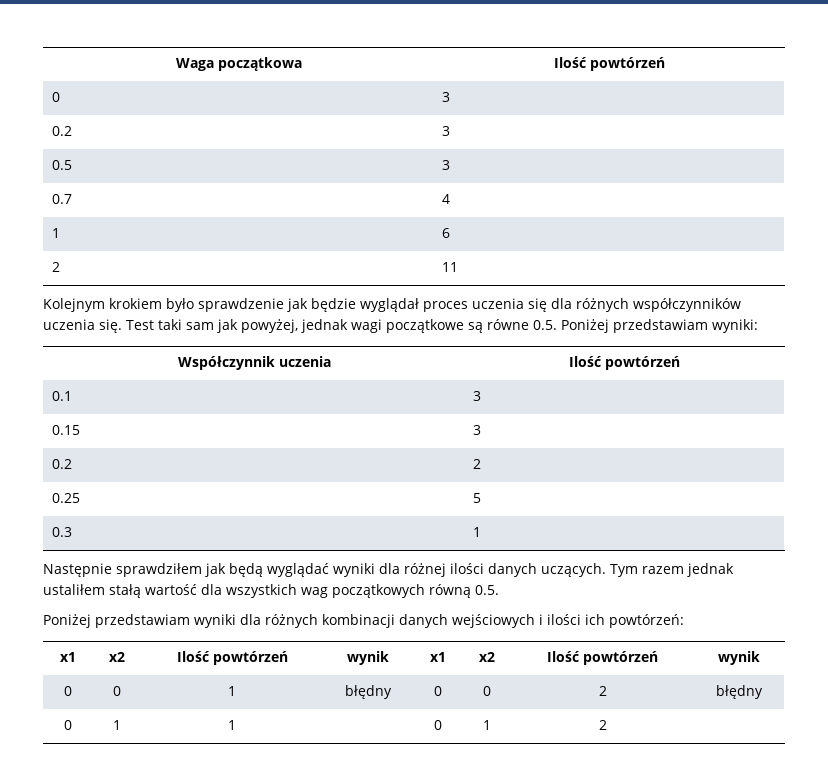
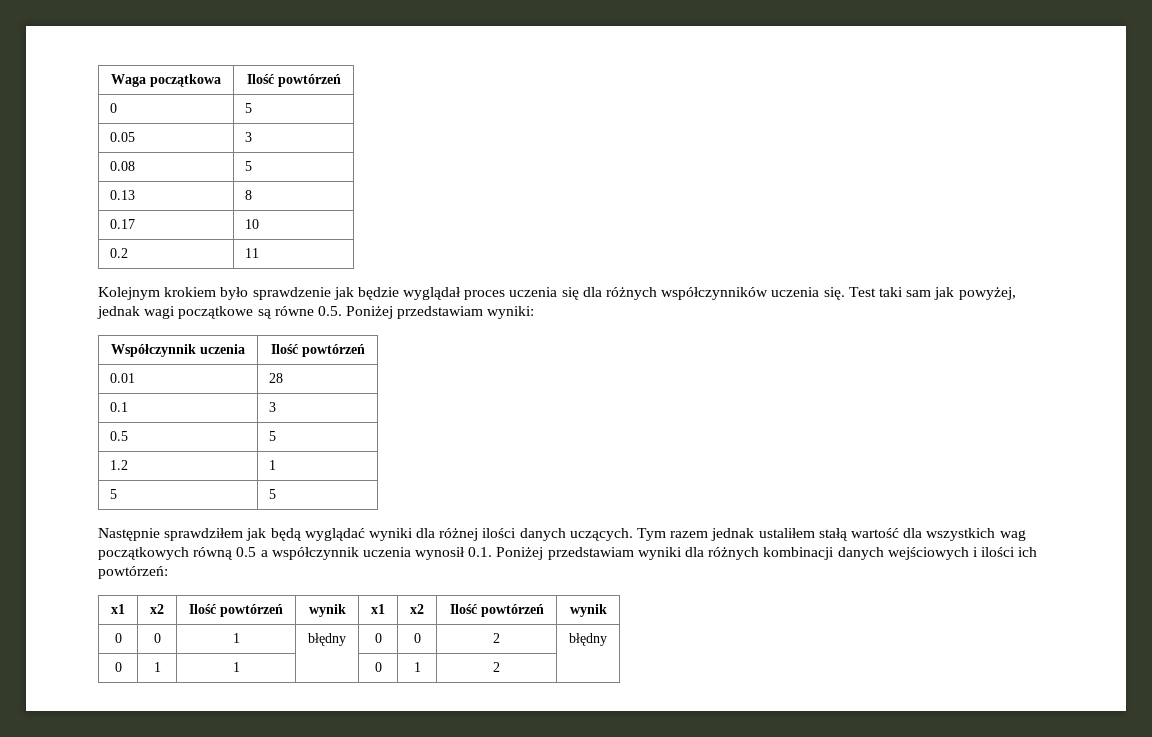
- 0 | 3
- 0.2 | 3
- 0.5 | 3
- 0.7 | 4
- 1 | 6
- 2 | 11
+ 0 | 5
+ 0.05 | 3
+ 0.08 | 5
+ 0.13 | 8
+ 0.17 | 10
+ 0.2 | 11
+ 0.01 | 28
- 0.15 | 3
- 0.2 | 2
- 0.25 | 5
- 0.3 | 1
+ 0.5 | 5
+ 1.2 | 1
+ 5 | 5
- Tym razem jednak ustaliłem stałą wartość dla wszystkich wag początkowych równą 0.5.
- Poniżej przedstawiam wyniki dla różnych kombinacji danych wejściowych i ilości ich powtórzeń:
+ Tym razem jednak ustaliłem stałą wartość dla wszystkich wag początkowych równą 0.5 a współczynnik uczenia wynosił 0.1. Poniżej przedstawiam wyniki dla różnych kombinacji danych wejściowych i ilości ich powtórzeń:

